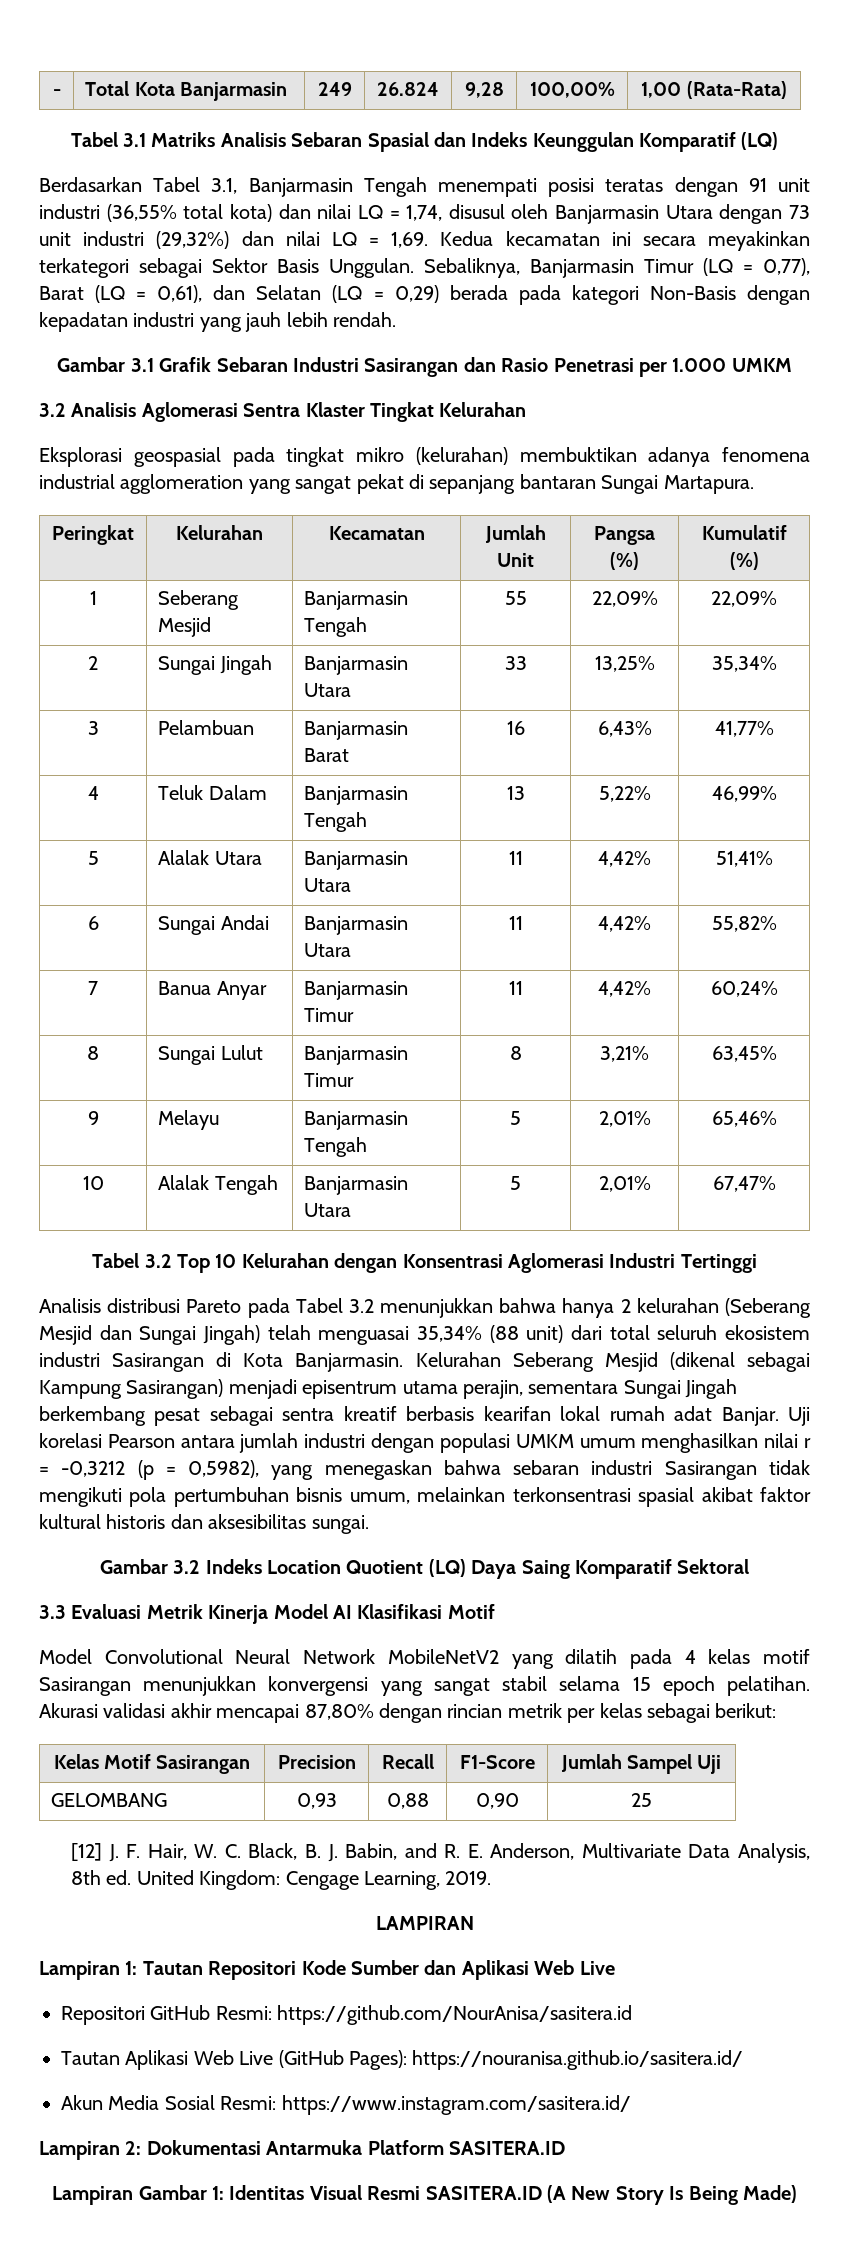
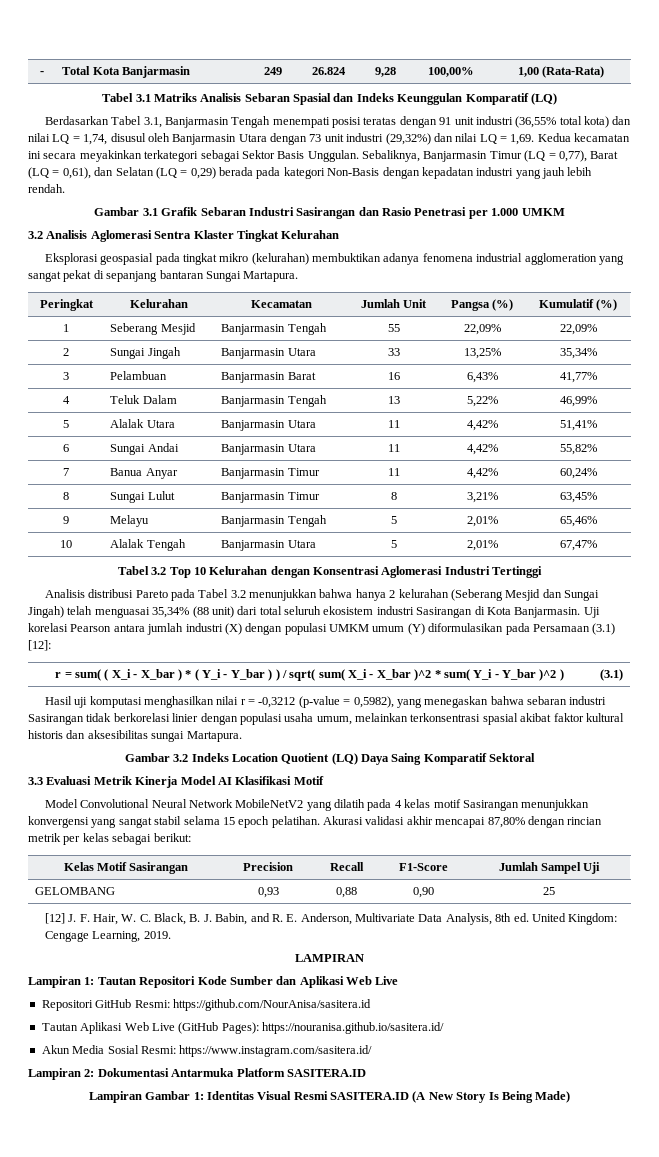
- Kelurahan Seberang Mesjid (dikenal sebagai Kampung Sasirangan) menjadi episentrum utama perajin, sementara Sungai Jingah berkembang pesat sebagai sentra kreatif berbasis kearifan lokal rumah adat Banjar.
- Uji korelasi Pearson antara jumlah industri dengan populasi UMKM umum menghasilkan nilai r = -0,3212 (p = 0,5982), yang menegaskan bahwa sebaran industri Sasirangan tidak mengikuti pola pertumbuhan bisnis umum, melainkan terkonsentrasi spasial akibat faktor kultural historis dan aksesibilitas sungai.
+ Uji korelasi Pearson antara jumlah industri (X) dengan populasi UMKM umum (Y) diformulasikan pada Persamaan (3.1) [12]:
+ r = sum( ( X_i - X_bar ) * ( Y_i - Y_bar ) ) / sqrt( sum( X_i - X_bar )^2 * sum( Y_i - Y_bar )^2 ) | (3.1)
+ Hasil uji komputasi menghasilkan nilai r = -0,3212 (p-value = 0,5982), yang menegaskan bahwa sebaran industri Sasirangan tidak berkorelasi linier dengan populasi usaha umum, melainkan terkonsentrasi spasial akibat faktor kultural historis dan aksesibilitas sungai Martapura.

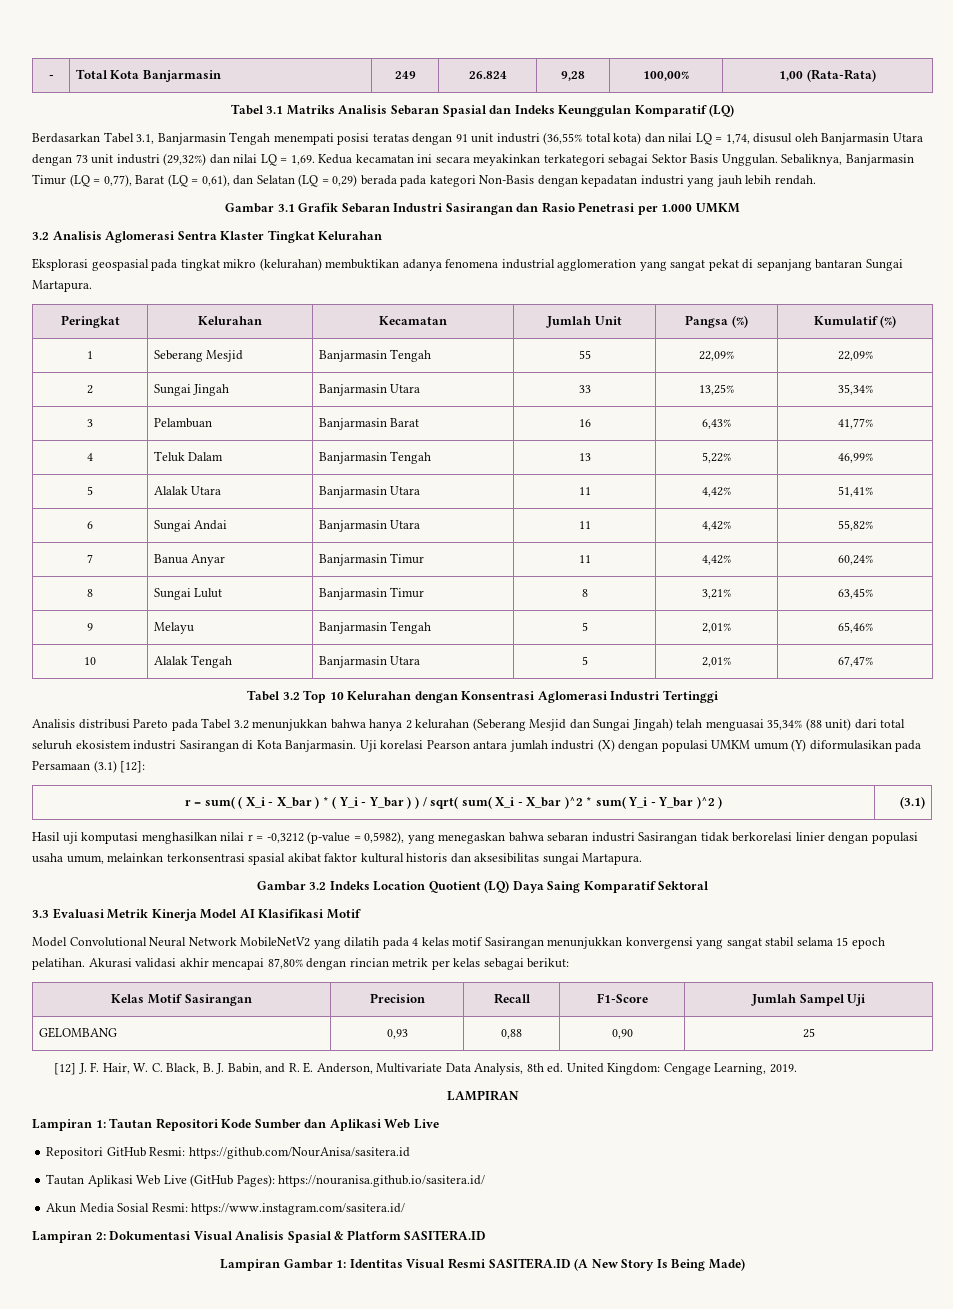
- Lampiran 2: Dokumentasi Antarmuka Platform SASITERA.ID
+ Lampiran 2: Dokumentasi Visual Analisis Spasial & Platform SASITERA.ID

